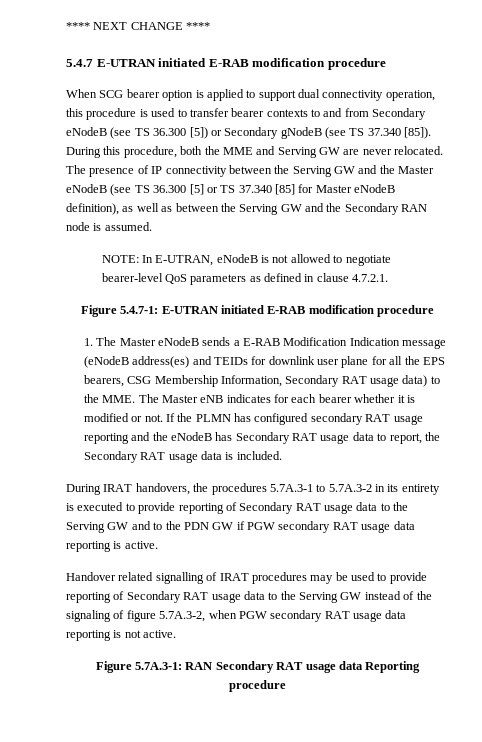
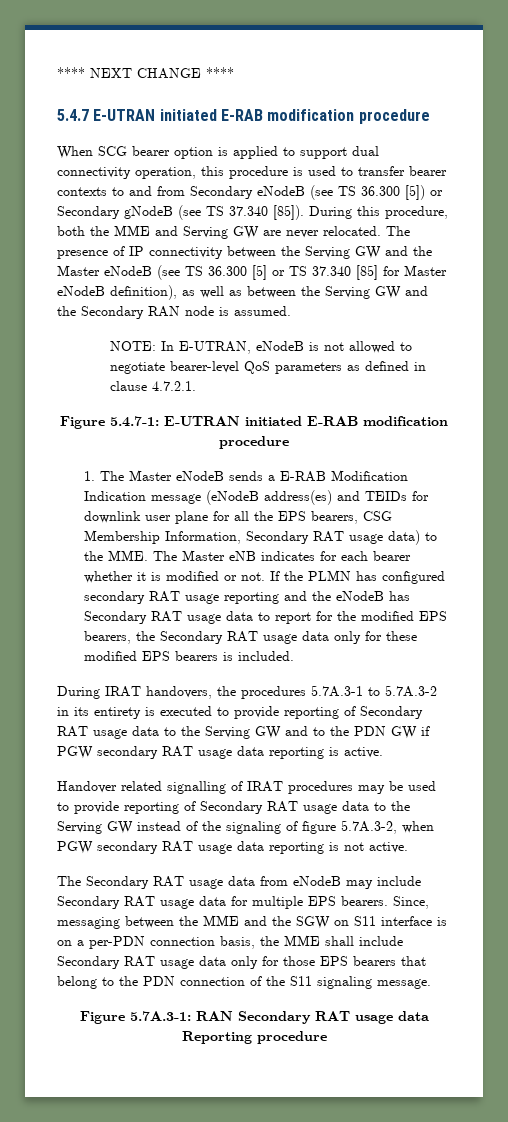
- If the PLMN has configured secondary RAT usage reporting and the eNodeB has Secondary RAT usage data to report, the Secondary RAT usage data is included.
+ If the PLMN has configured secondary RAT usage reporting and the eNodeB has Secondary RAT usage data to report for the modified EPS bearers, the Secondary RAT usage data only for these modified EPS bearers is included.
+ The Secondary RAT usage data from eNodeB may include Secondary RAT usage data for multiple EPS bearers. Since, messaging between the MME and the SGW on S11 interface is on a per-PDN connection basis, the MME shall include Secondary RAT usage data only for those EPS bearers that belong to the PDN connection of the S11 signaling message.

